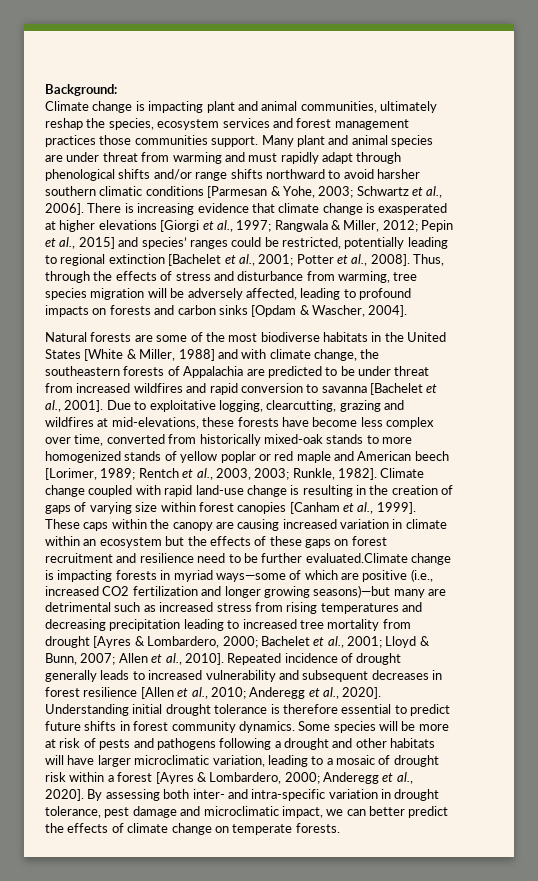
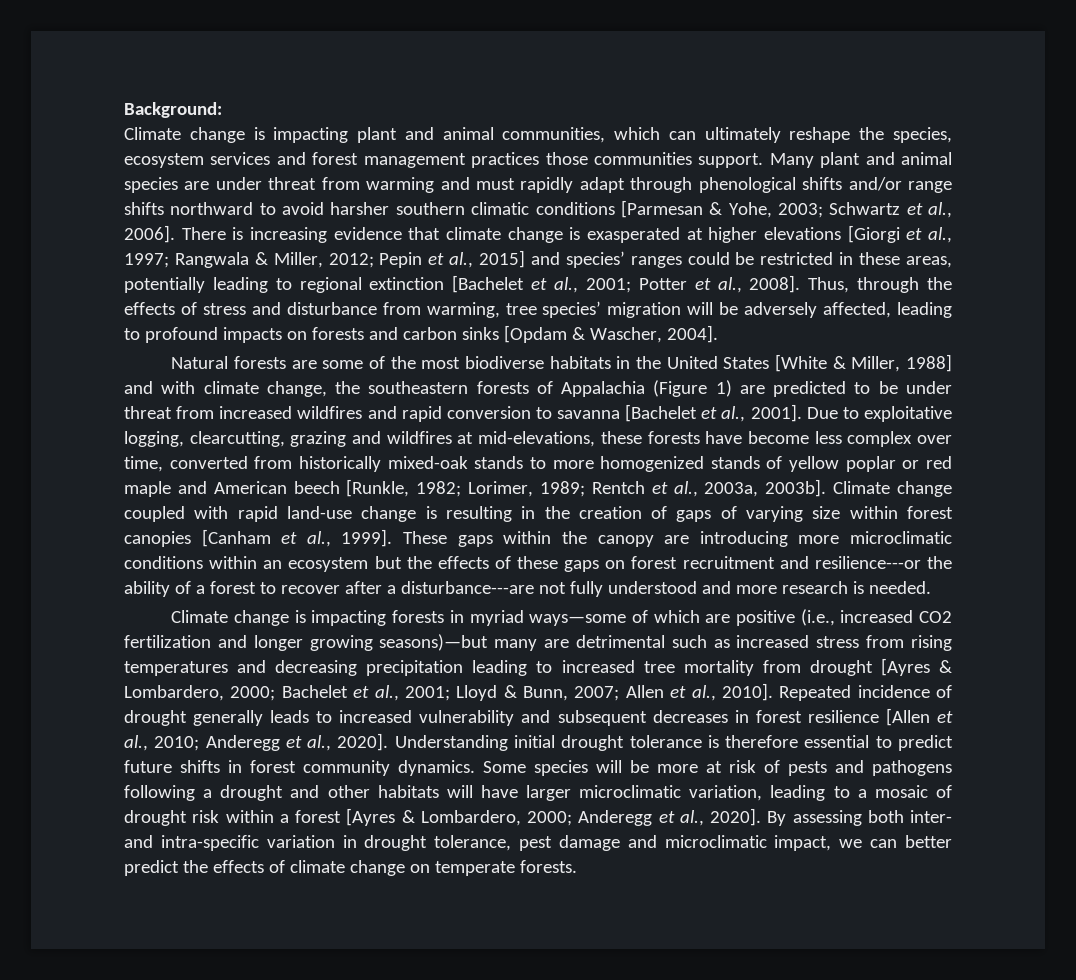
- Climate change is impacting plant and animal communities, ultimately reshap the species, ecosystem services and forest management practices those communities support.
+ Climate change is impacting plant and animal communities, which can ultimately reshape the species, ecosystem services and forest management practices those communities support.
- There is increasing evidence that climate change is exasperated at higher elevations [Giorgi et al., 1997; Rangwala & Miller, 2012; Pepin et al., 2015] and species’ ranges could be restricted, potentially leading to regional extinction [Bachelet et al., 2001; Potter et al., 2008].
+ There is increasing evidence that climate change is exasperated at higher elevations [Giorgi et al., 1997; Rangwala & Miller, 2012; Pepin et al., 2015] and species’ ranges could be restricted in these areas, potentially leading to regional extinction [Bachelet et al., 2001; Potter et al., 2008].
- Thus, through the effects of stress and disturbance from warming, tree species migration will be adversely affected, leading to profound impacts on forests and carbon sinks [Opdam & Wascher, 2004].
+ Thus, through the effects of stress and disturbance from warming, tree species’ migration will be adversely affected, leading to profound impacts on forests and carbon sinks [Opdam & Wascher, 2004].
- Natural forests are some of the most biodiverse habitats in the United States [White & Miller, 1988] and with climate change, the southeastern forests of Appalachia are predicted to be under threat from increased wildfires and rapid conversion to savanna [Bachelet et al., 2001].
+ Natural forests are some of the most biodiverse habitats in the United States [White & Miller, 1988] and with climate change, the southeastern forests of Appalachia (Figure 1) are predicted to be under threat from increased wildfires and rapid conversion to savanna [Bachelet et al., 2001].
- Due to exploitative logging, clearcutting, grazing and wildfires at mid-elevations, these forests have become less complex over time, converted from historically mixed-oak stands to more homogenized stands of yellow poplar or red maple and American beech [Lorimer, 1989; Rentch et al., 2003, 2003; Runkle, 1982].
+ Due to exploitative logging, clearcutting, grazing and wildfires at mid-elevations, these forests have become less complex over time, converted from historically mixed-oak stands to more homogenized stands of yellow poplar or red maple and American beech [Runkle, 1982; Lorimer, 1989; Rentch et al., 2003a, 2003b].
- These caps within the canopy are causing increased variation in climate within an ecosystem but the effects of these gaps on forest recruitment and resilience need to be further evaluated.Climate change is impacting forests in myriad ways—some of which are positive (i.e., increased CO2 fertilization and longer growing seasons)—but many are detrimental such as increased stress from rising temperatures and decreasing precipitation leading to increased tree mortality from drought [Ayres & Lombardero, 2000;
+ These gaps within the canopy are introducing more microclimatic conditions within an ecosystem but the effects of these gaps on forest recruitment and resilience---or the ability of a forest to recover after a disturbance---are not fully understood and more research is needed.
+ Climate change is impacting forests in myriad ways—some of which are positive (i.e., increased CO2 fertilization and longer growing seasons)—but many are detrimental such as increased stress from rising temperatures and decreasing precipitation leading to increased tree mortality from drought [Ayres & Lombardero, 2000;

